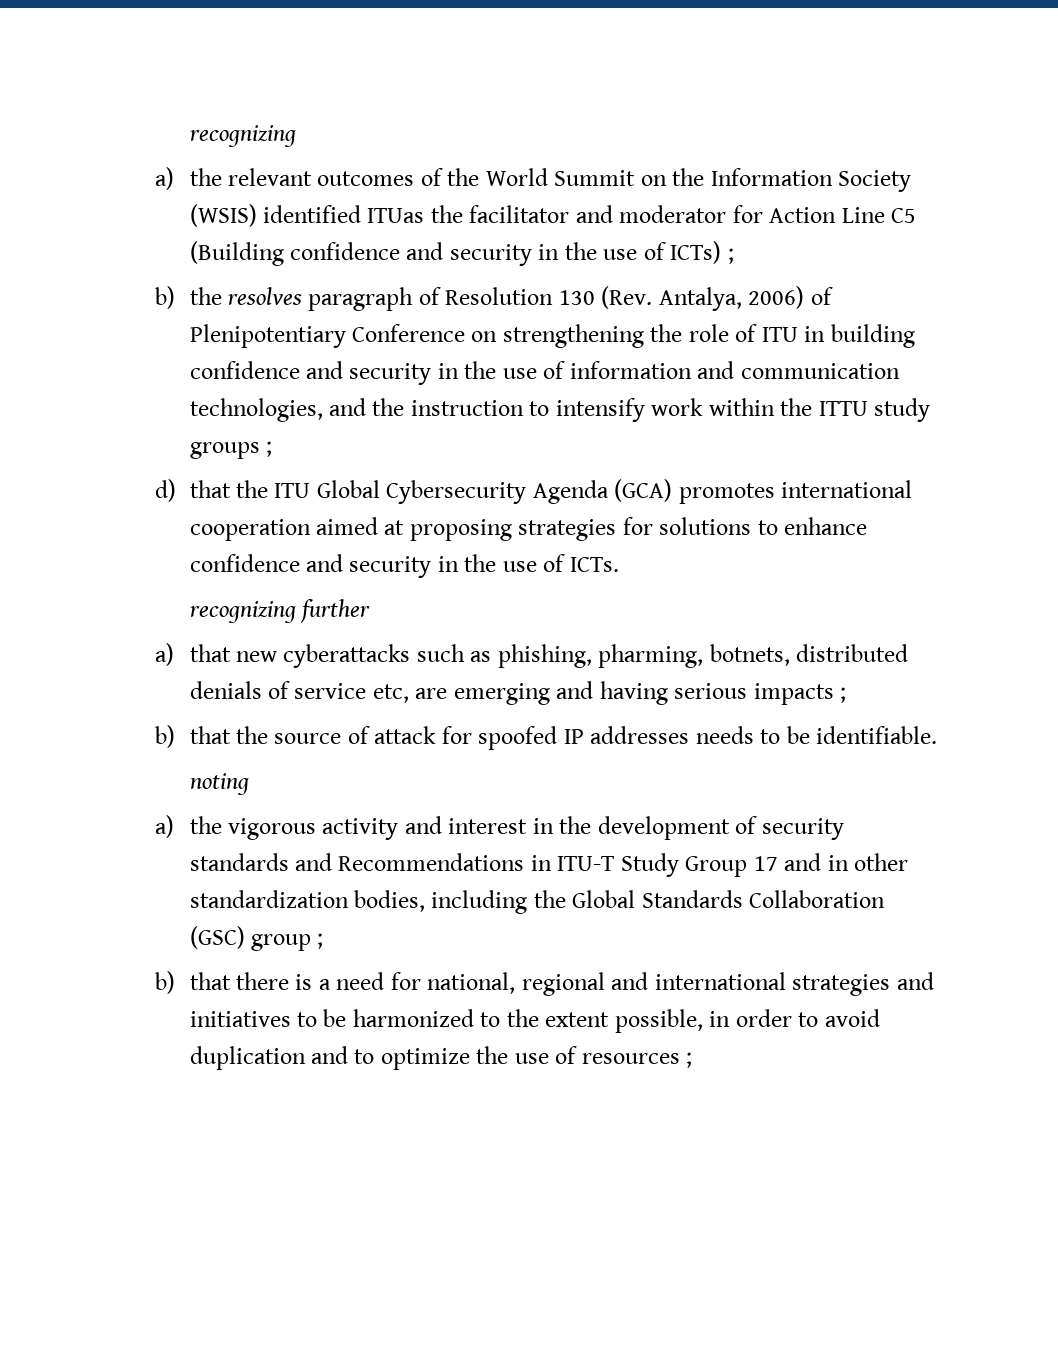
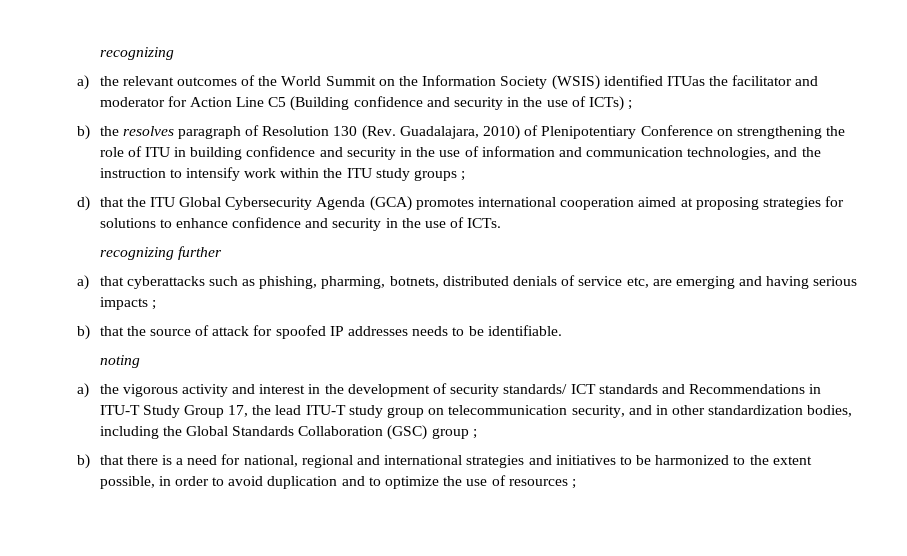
- b) the resolves paragraph of Resolution 130 (Rev. Antalya, 2006) of Plenipotentiary Conference on strengthening the role of ITU in building confidence and security in the use of information and communication technologies, and the instruction to intensify work within the ITTU study groups ;
+ b) the resolves paragraph of Resolution 130 (Rev. Guadalajara, 2010) of Plenipotentiary Conference on strengthening the role of ITU in building confidence and security in the use of information and communication technologies, and the instruction to intensify work within the ITU study groups ;
- a) that new cyberattacks such as phishing, pharming, botnets, distributed denials of service etc, are emerging and having serious impacts ;
+ a) that cyberattacks such as phishing, pharming, botnets, distributed denials of service etc, are emerging and having serious impacts ;
- a) the vigorous activity and interest in the development of security standards and Recommendations in ITU-T Study Group 17 and in other standardization bodies, including the Global Standards Collaboration (GSC) group ;
+ a) the vigorous activity and interest in the development of security standards/ ICT standards and Recommendations in ITU-T Study Group 17, the lead ITU-T study group on telecommunication security, and in other standardization bodies, including the Global Standards Collaboration (GSC) group ;

